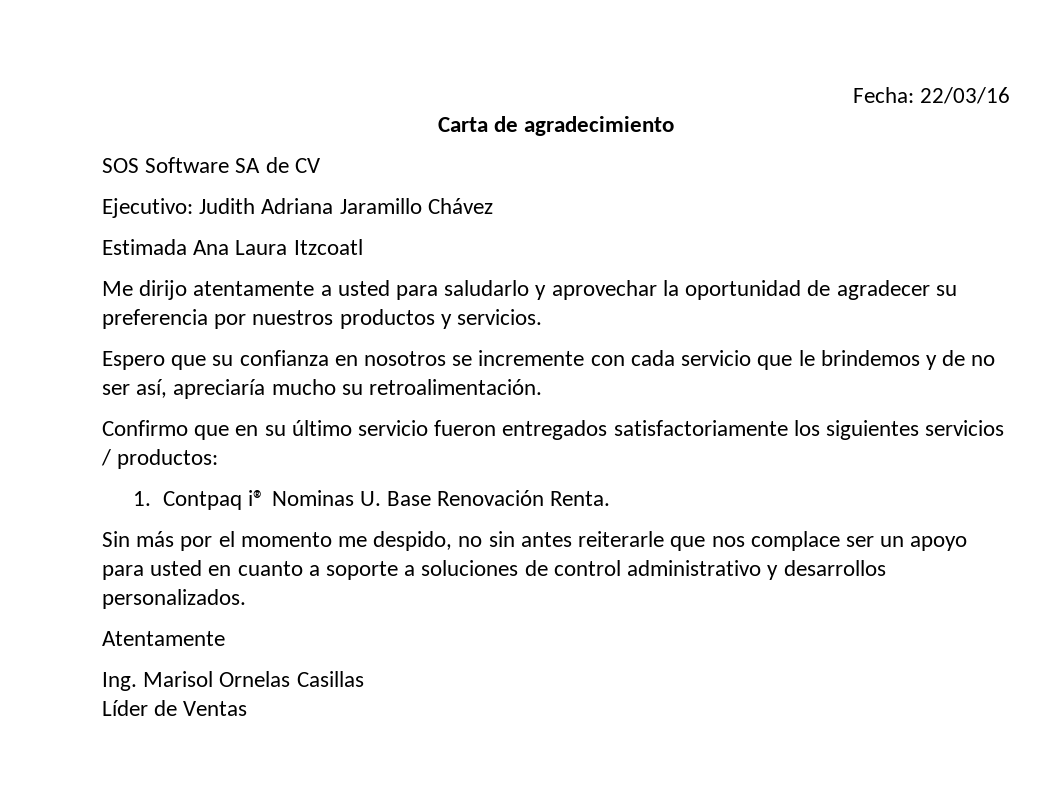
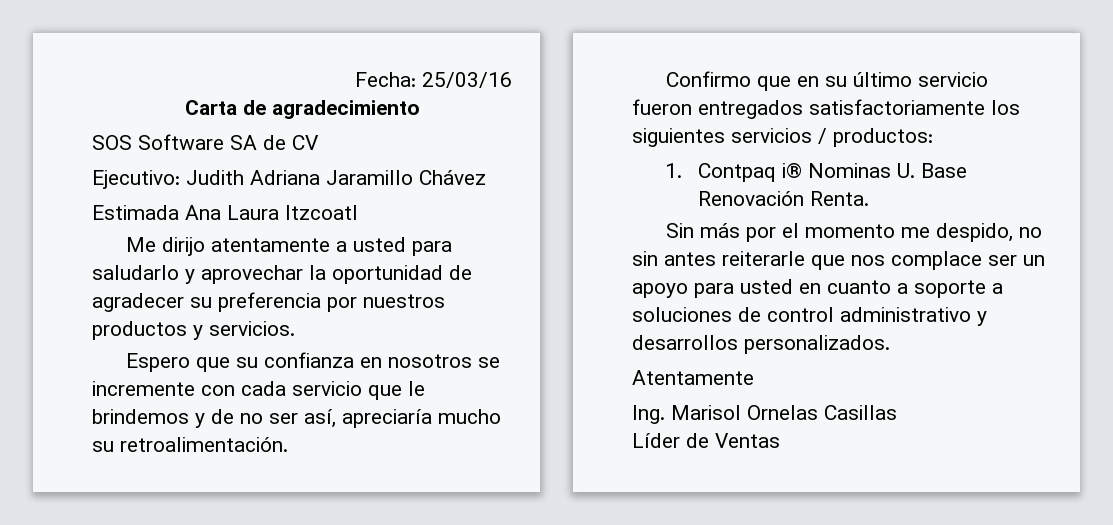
- Fecha: 22/03/16
+ Fecha: 25/03/16

